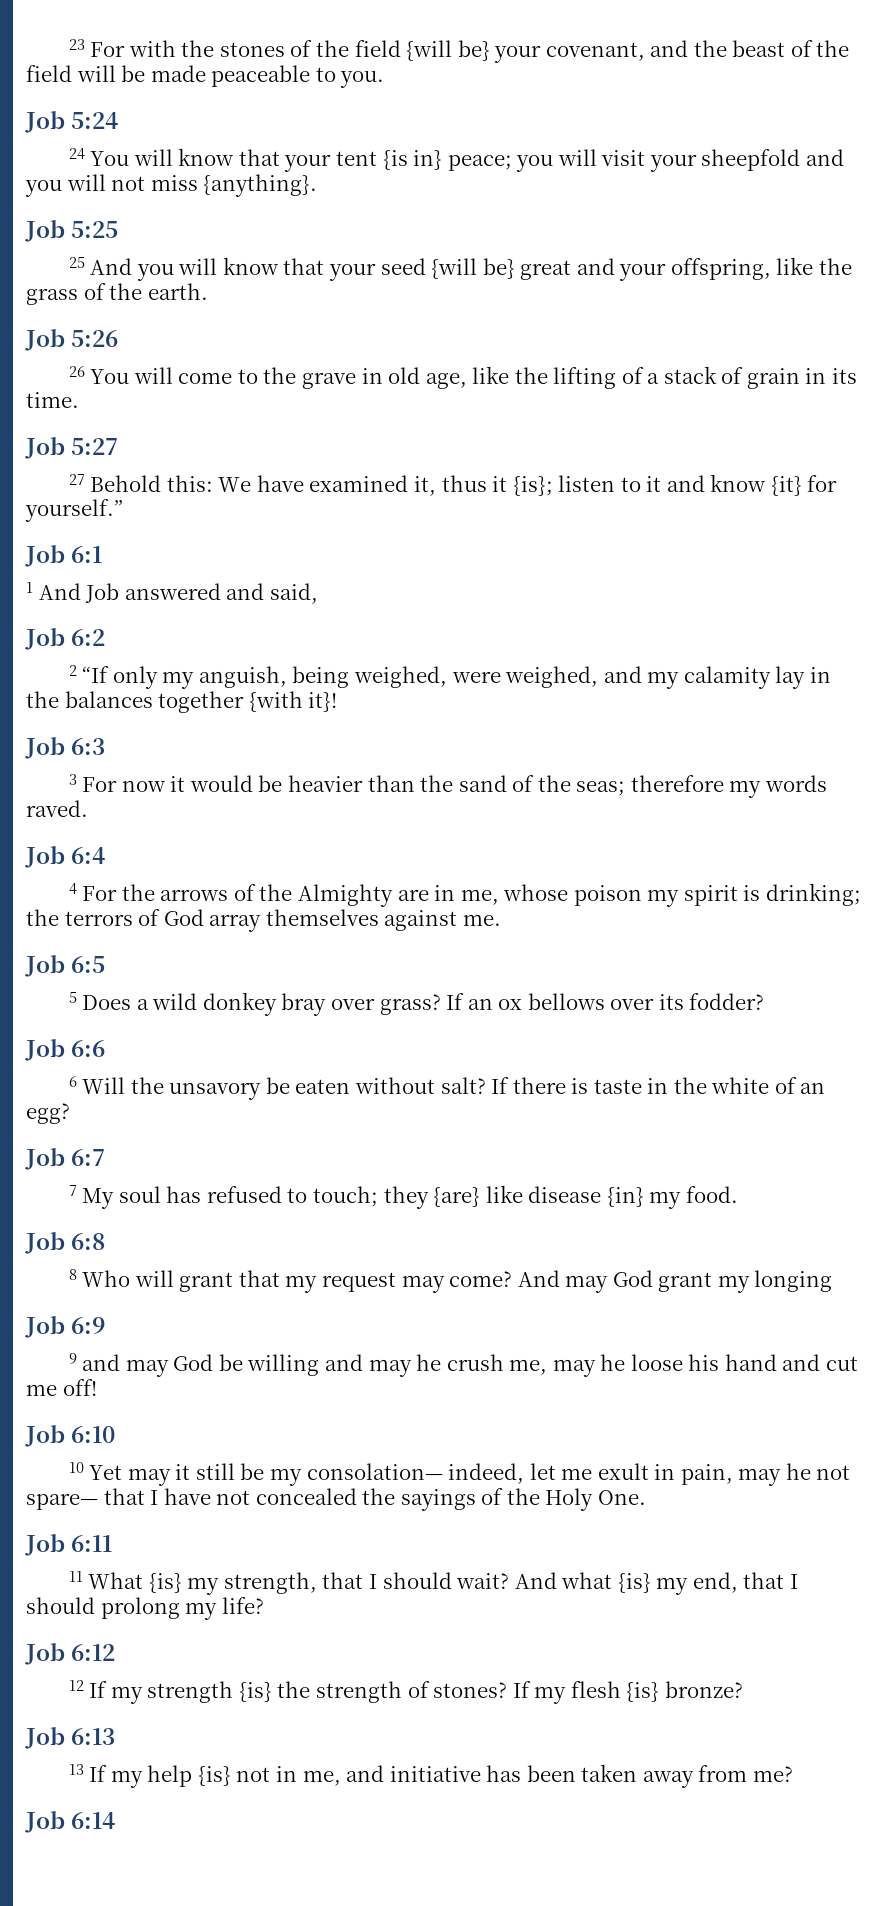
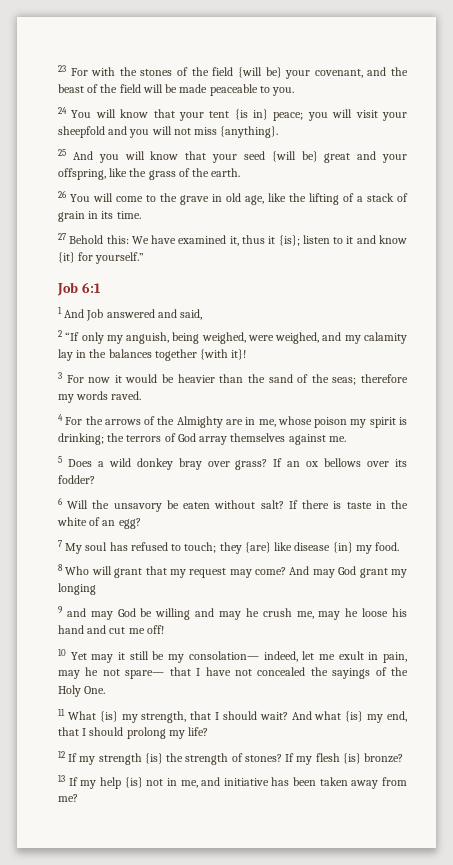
- Job 5:24
- Job 5:25
- Job 5:26
- Job 5:27
- Job 6:2
- Job 6:3
- Job 6:4
- Job 6:5
- Job 6:6
- Job 6:7
- Job 6:8
- Job 6:9
- Job 6:10
- Job 6:11
- Job 6:12
- Job 6:13
- Job 6:14

